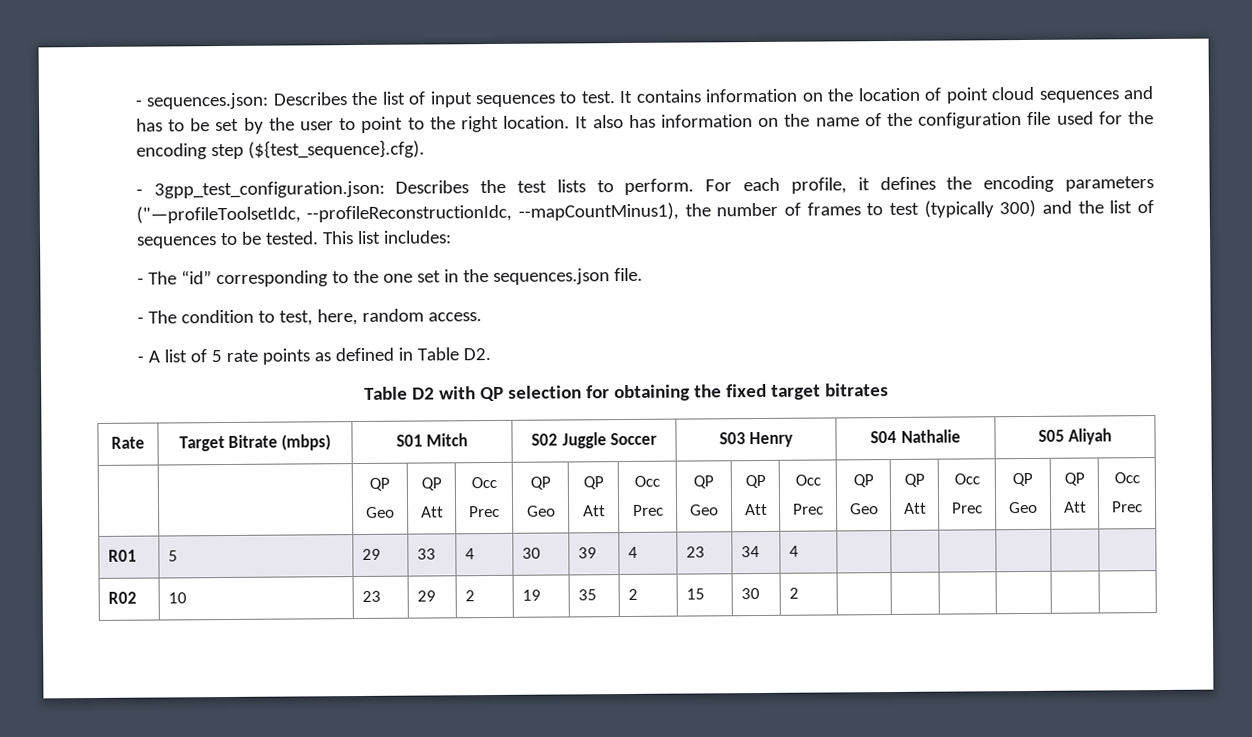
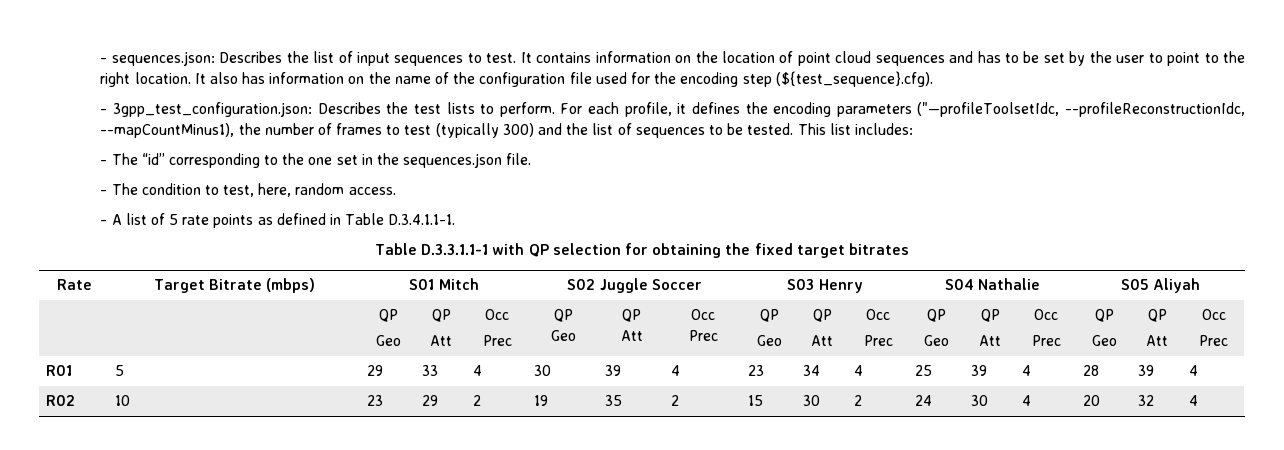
- - A list of 5 rate points as defined in Table D2.
- Table D2 with QP selection for obtaining the fixed target bitrates
+ - A list of 5 rate points as defined in Table D.3.4.1.1-1.
+ Table D.3.3.1.1-1 with QP selection for obtaining the fixed target bitrates
- R01 | 5 | 29 | 33 | 4 | 30 | 39 | 4 | 23 | 34 | 4 | | | | | |
+ R01 | 5 | 29 | 33 | 4 | 30 | 39 | 4 | 23 | 34 | 4 | 25 | 39 | 4 | 28 | 39 | 4
- R02 | 10 | 23 | 29 | 2 | 19 | 35 | 2 | 15 | 30 | 2 | | | | | |
+ R02 | 10 | 23 | 29 | 2 | 19 | 35 | 2 | 15 | 30 | 2 | 24 | 30 | 4 | 20 | 32 | 4

